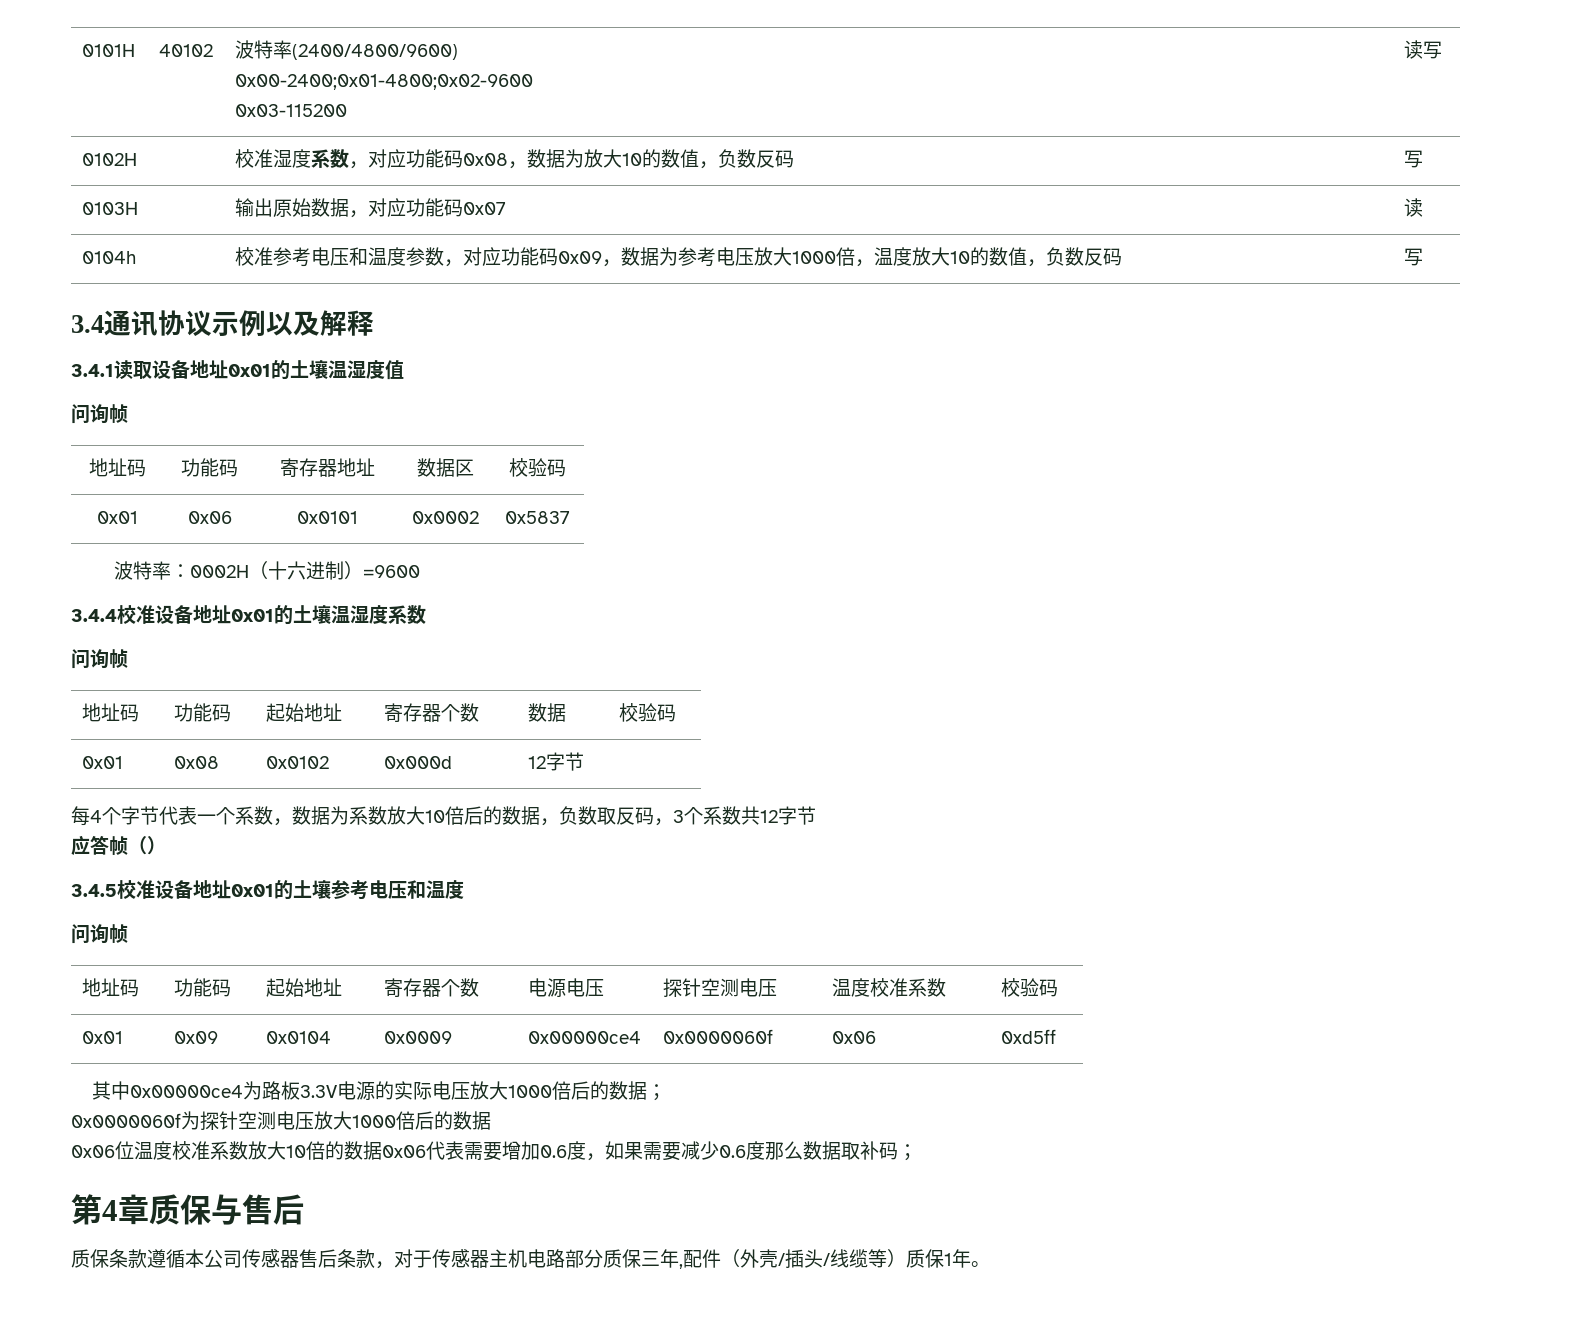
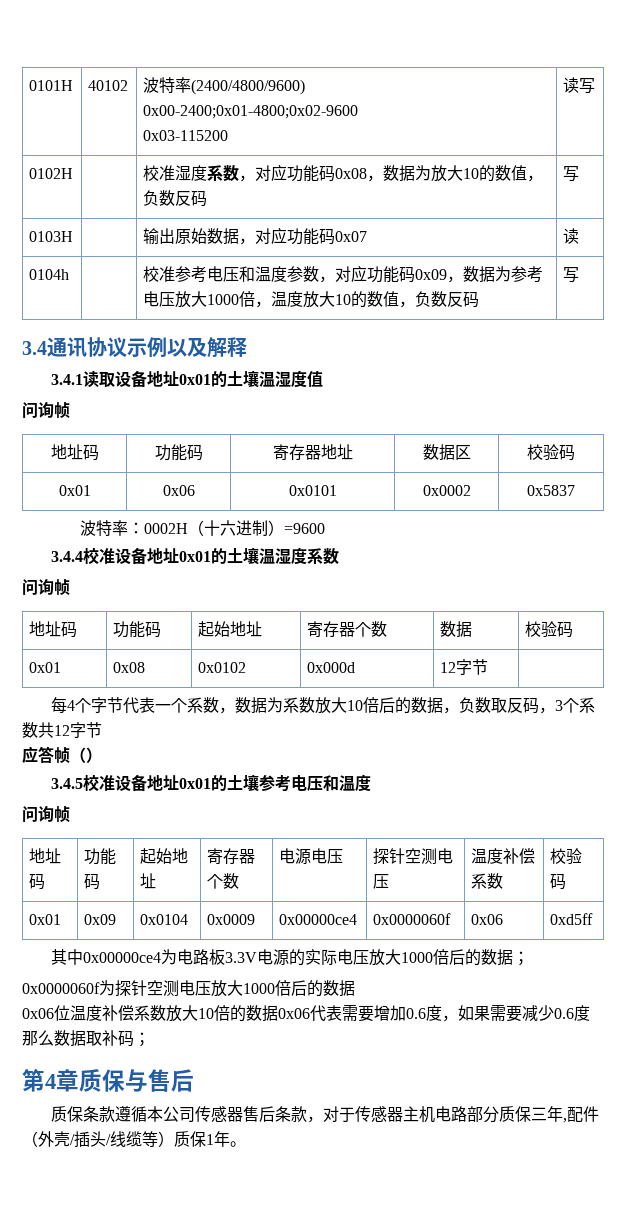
- 地址码 | 功能码 | 起始地址 | 寄存器个数 | 电源电压 | 探针空测电压 | 温度校准系数 | 校验码
+ 地址码 | 功能码 | 起始地址 | 寄存器个数 | 电源电压 | 探针空测电压 | 温度补偿系数 | 校验码
- 其中0x00000ce4为路板3.3V电源的实际电压放大1000倍后的数据；
+ 其中0x00000ce4为电路板3.3V电源的实际电压放大1000倍后的数据；
- 0x06位温度校准系数放大10倍的数据0x06代表需要增加0.6度，如果需要减少0.6度那么数据取补码；
+ 0x06位温度补偿系数放大10倍的数据0x06代表需要增加0.6度，如果需要减少0.6度那么数据取补码；

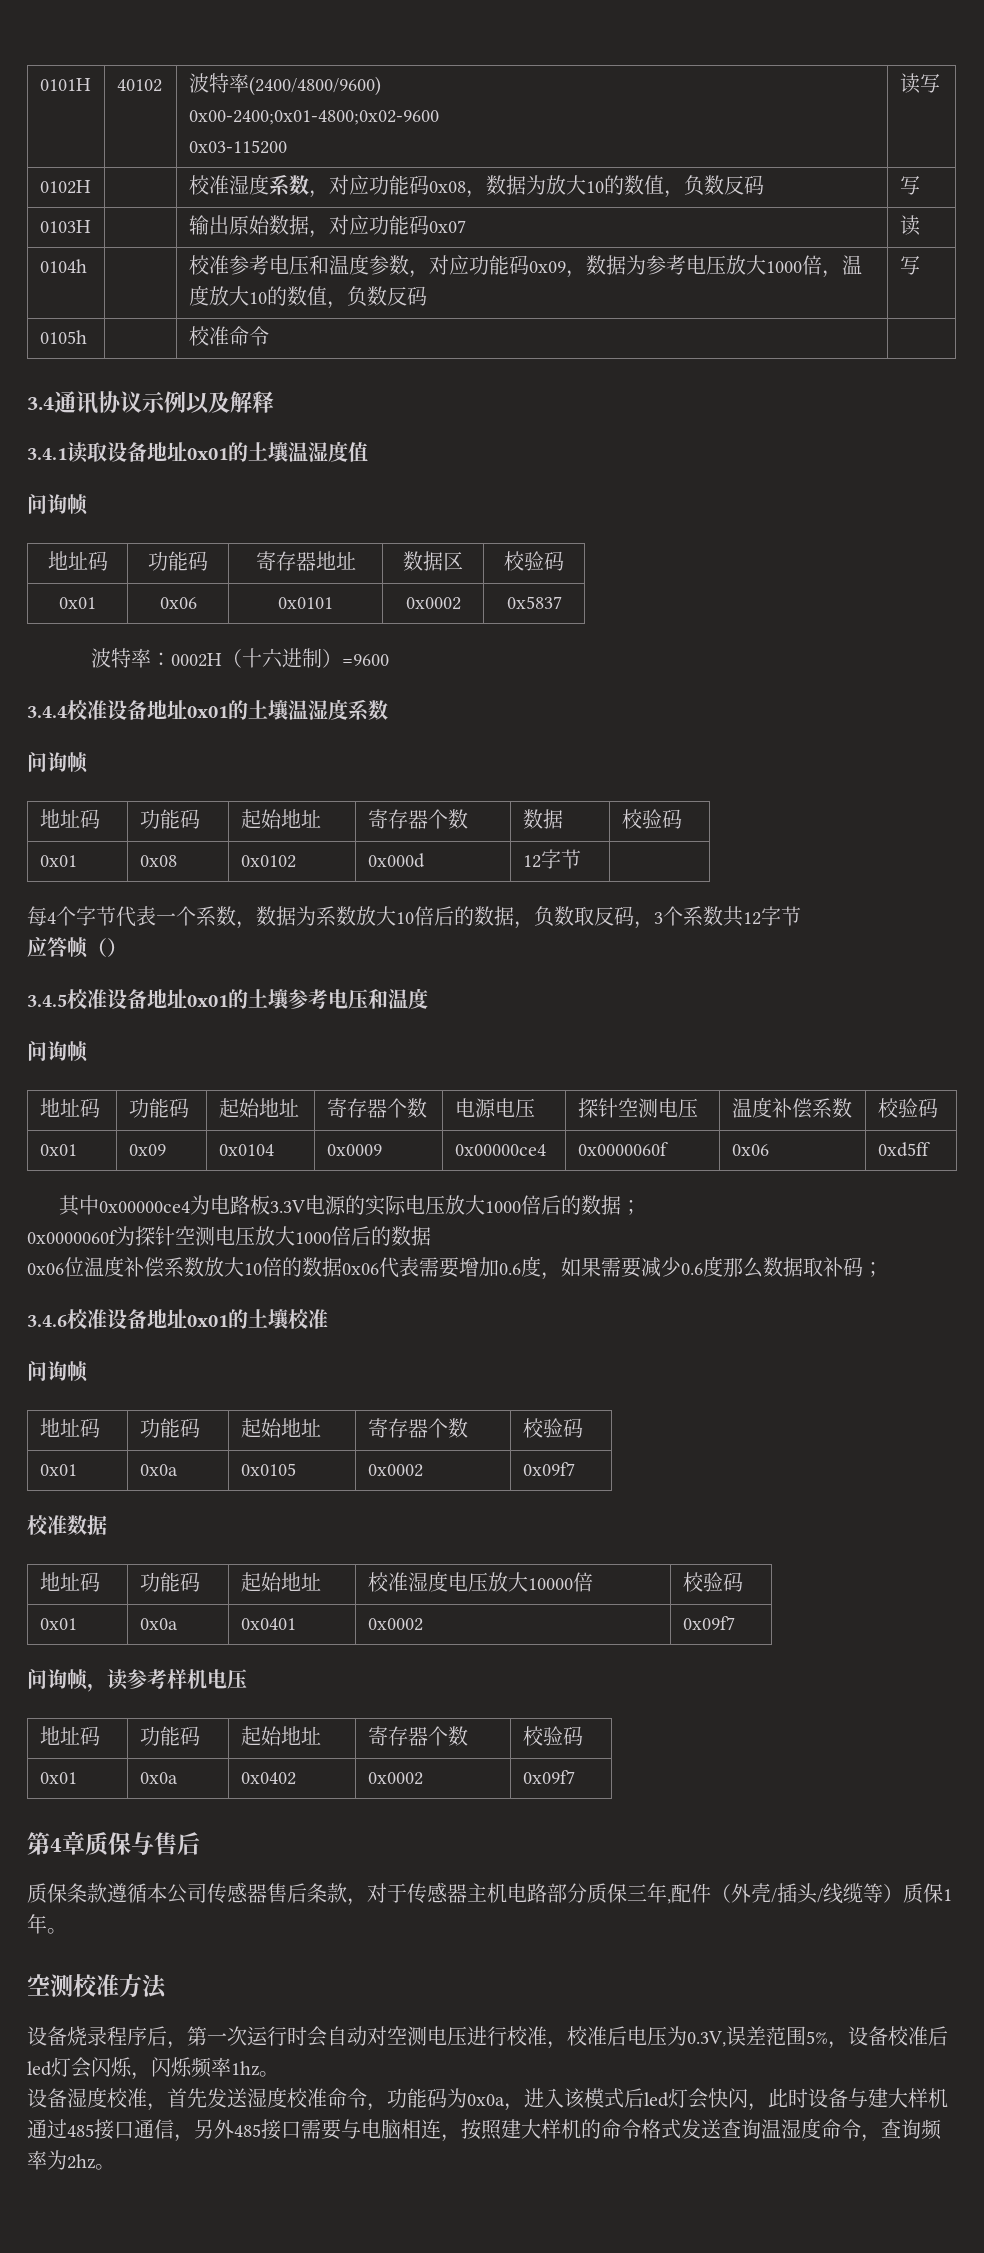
+ 0105h | | 校准命令 |
+ 3.4.6校准设备地址0x01的土壤校准
+ 问询帧
+ 地址码 | 功能码 | 起始地址 | 寄存器个数 | 校验码
+ 0x01 | 0x0a | 0x0105 | 0x0002 | 0x09f7
+ 校准数据
+ 地址码 | 功能码 | 起始地址 | 校准湿度电压放大10000倍 | 校验码
+ 0x01 | 0x0a | 0x0401 | 0x0002 | 0x09f7
+ 问询帧，读参考样机电压
+ 地址码 | 功能码 | 起始地址 | 寄存器个数 | 校验码
+ 0x01 | 0x0a | 0x0402 | 0x0002 | 0x09f7
+ 空测校准方法
+ 设备烧录程序后，第一次运行时会自动对空测电压进行校准，校准后电压为0.3V,误差范围5%，设备校准后led灯会闪烁，闪烁频率1hz。
+ 设备湿度校准，首先发送湿度校准命令，功能码为0x0a，进入该模式后led灯会快闪，此时设备与建大样机通过485接口通信，另外485接口需要与电脑相连，按照建大样机的命令格式发送查询温湿度命令，查询频率为2hz。

